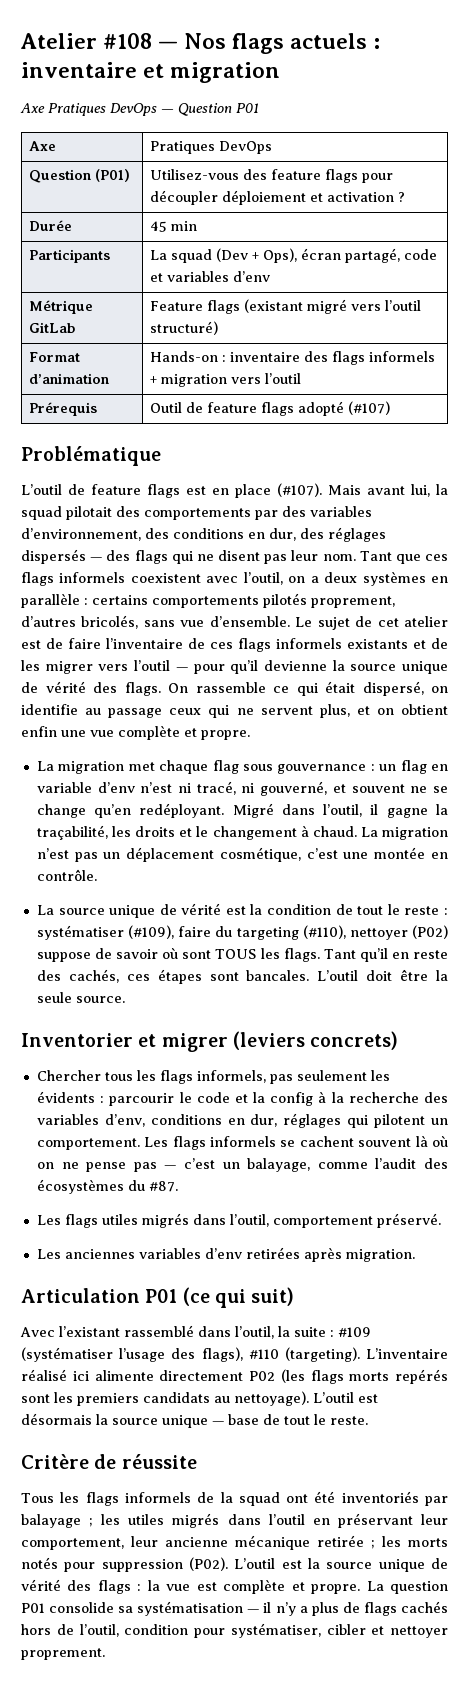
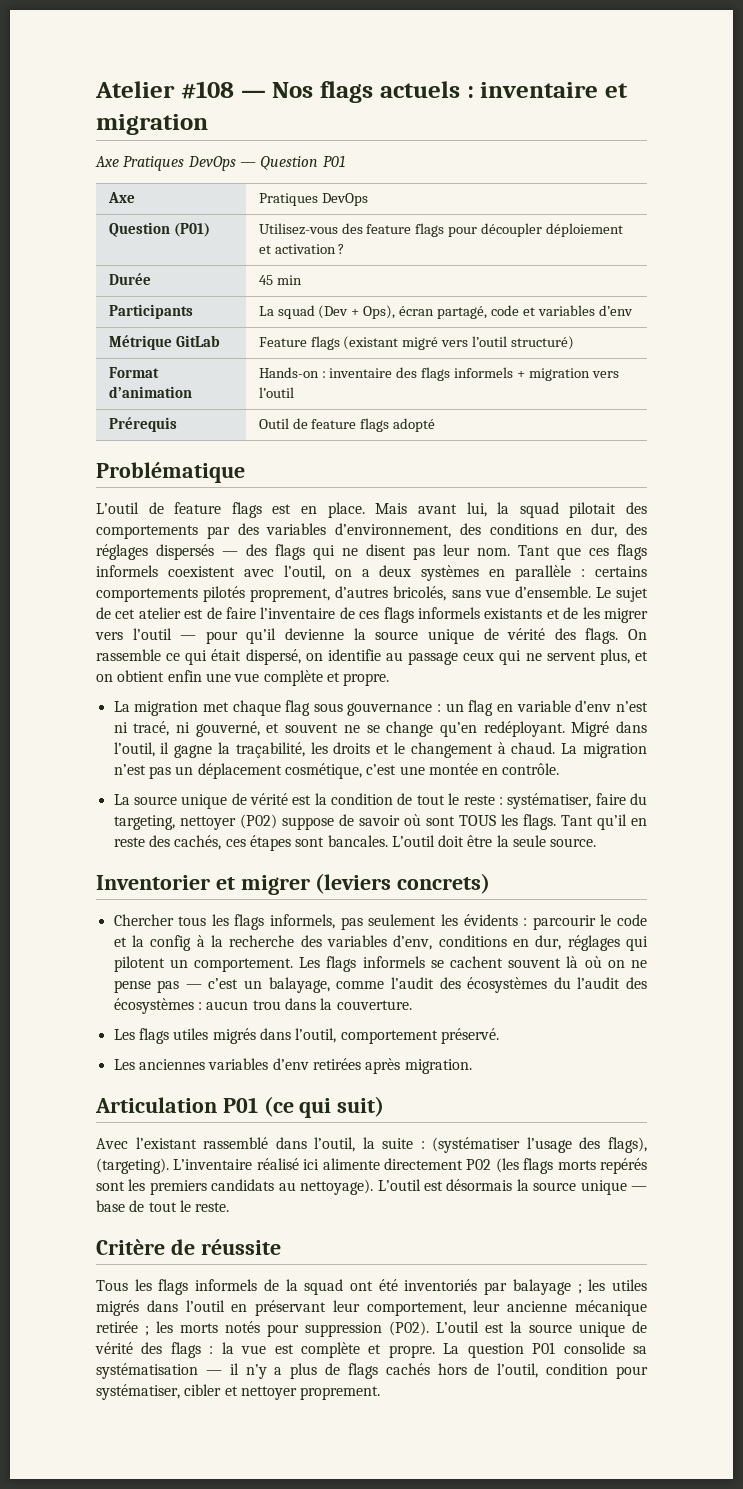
- Prérequis | Outil de feature flags adopté (#107)
+ Prérequis | Outil de feature flags adopté
- L’outil de feature flags est en place (#107).
+ L’outil de feature flags est en place.
- La source unique de vérité est la condition de tout le reste : systématiser (#109), faire du targeting (#110), nettoyer (P02) suppose de savoir où sont TOUS les flags.
+ La source unique de vérité est la condition de tout le reste : systématiser, faire du targeting, nettoyer (P02) suppose de savoir où sont TOUS les flags.
- Les flags informels se cachent souvent là où on ne pense pas — c’est un balayage, comme l’audit des écosystèmes du #87.
+ Les flags informels se cachent souvent là où on ne pense pas — c’est un balayage, comme l’audit des écosystèmes du l’audit des écosystèmes : aucun trou dans la couverture.
- Avec l’existant rassemblé dans l’outil, la suite : #109 (systématiser l’usage des flags), #110 (targeting).
+ Avec l’existant rassemblé dans l’outil, la suite : (systématiser l’usage des flags), (targeting).

